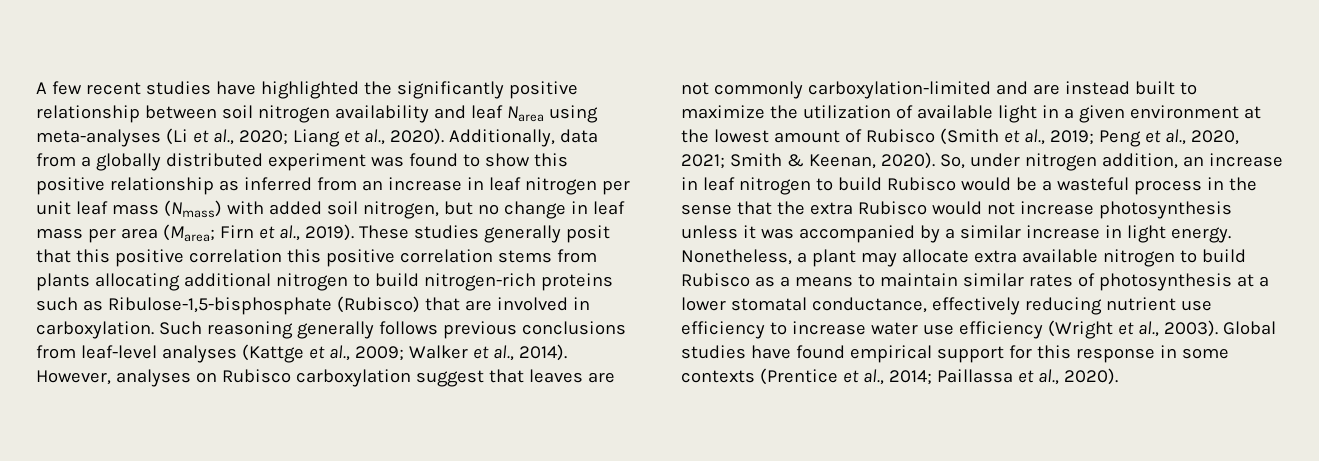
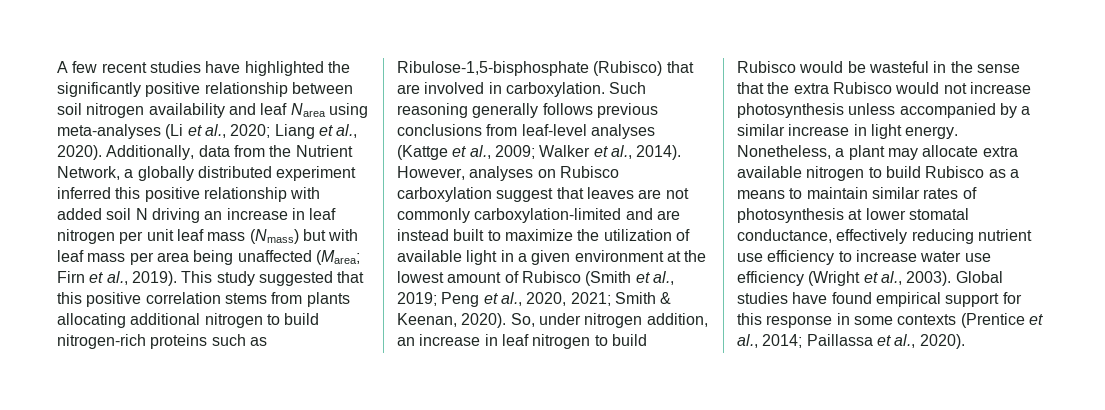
- Additionally, data from a globally distributed experiment was found to show this positive relationship as inferred from an increase in leaf nitrogen per unit leaf mass (Nmass) with added soil nitrogen, but no change in leaf mass per area (Marea; Firn et al., 2019).
+ Additionally, data from the Nutrient Network, a globally distributed experiment inferred this positive relationship with added soil N driving an increase in leaf nitrogen per unit leaf mass (Nmass) but with leaf mass per area being unaffected (Marea; Firn et al., 2019).
- These studies generally posit that this positive correlation this positive correlation stems from plants allocating additional nitrogen to build nitrogen-rich proteins such as Ribulose-1,5-bisphosphate (Rubisco) that are involved in carboxylation.
+ This study suggested that this positive correlation stems from plants allocating additional nitrogen to build nitrogen-rich proteins such as Ribulose-1,5-bisphosphate (Rubisco) that are involved in carboxylation.
- So, under nitrogen addition, an increase in leaf nitrogen to build Rubisco would be a wasteful process in the sense that the extra Rubisco would not increase photosynthesis unless it was accompanied by a similar increase in light energy.
+ So, under nitrogen addition, an increase in leaf nitrogen to build Rubisco would be wasteful in the sense that the extra Rubisco would not increase photosynthesis unless accompanied by a similar increase in light energy.
- Nonetheless, a plant may allocate extra available nitrogen to build Rubisco as a means to maintain similar rates of photosynthesis at a lower stomatal conductance, effectively reducing nutrient use efficiency to increase water use efficiency (Wright et al., 2003).
+ Nonetheless, a plant may allocate extra available nitrogen to build Rubisco as a means to maintain similar rates of photosynthesis at lower stomatal conductance, effectively reducing nutrient use efficiency to increase water use efficiency (Wright et al., 2003).

